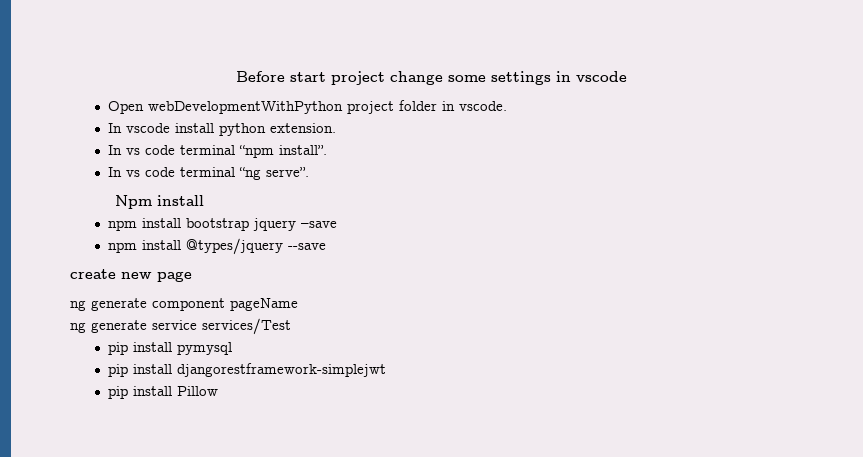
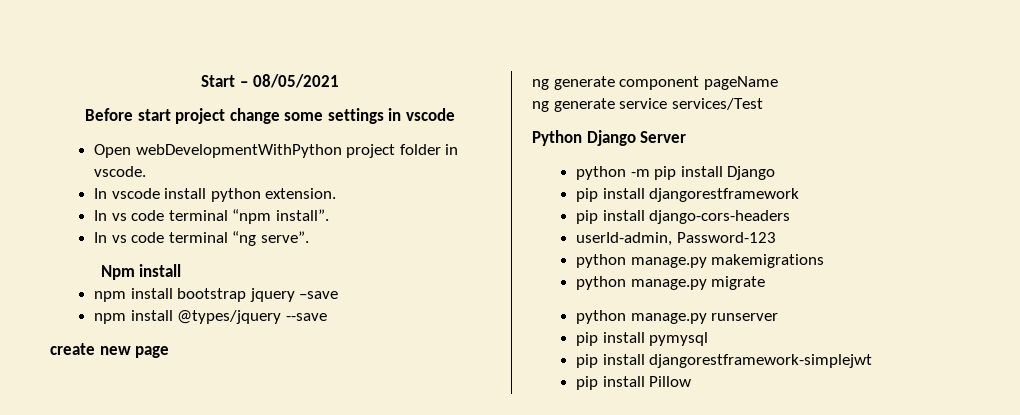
+ Start – 08/05/2021
+ Python Django Server
+ python -m pip install Django
+ pip install djangorestframework
+ pip install django-cors-headers
+ userId-admin, Password-123
+ python manage.py makemigrations
+ python manage.py migrate
+ python manage.py runserver

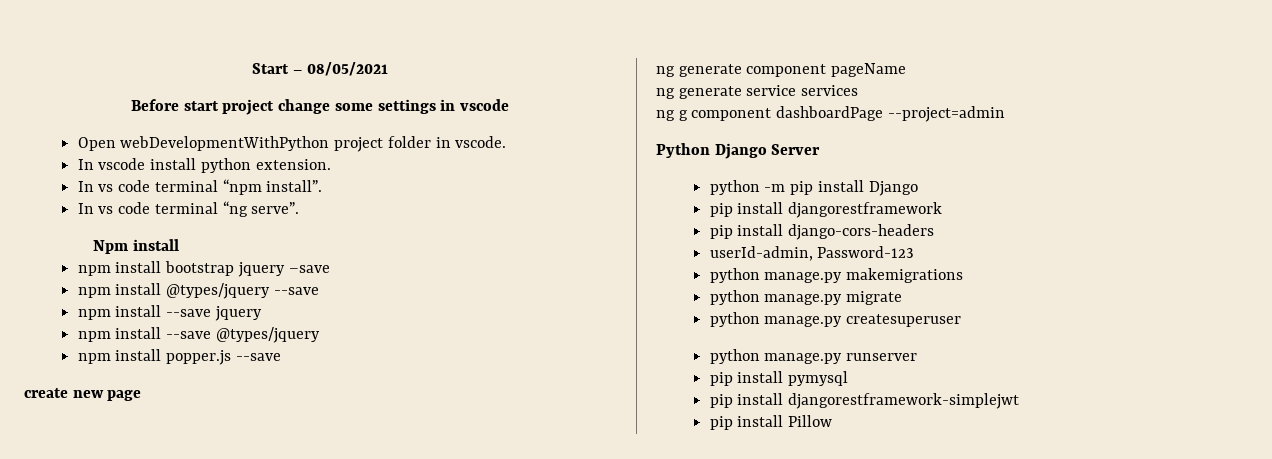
+ npm install --save jquery
+ npm install --save @types/jquery
+ npm install popper.js --save
- ng generate service services/Test
+ ng generate service services
+ ng g component dashboardPage --project=admin
+ python manage.py createsuperuser

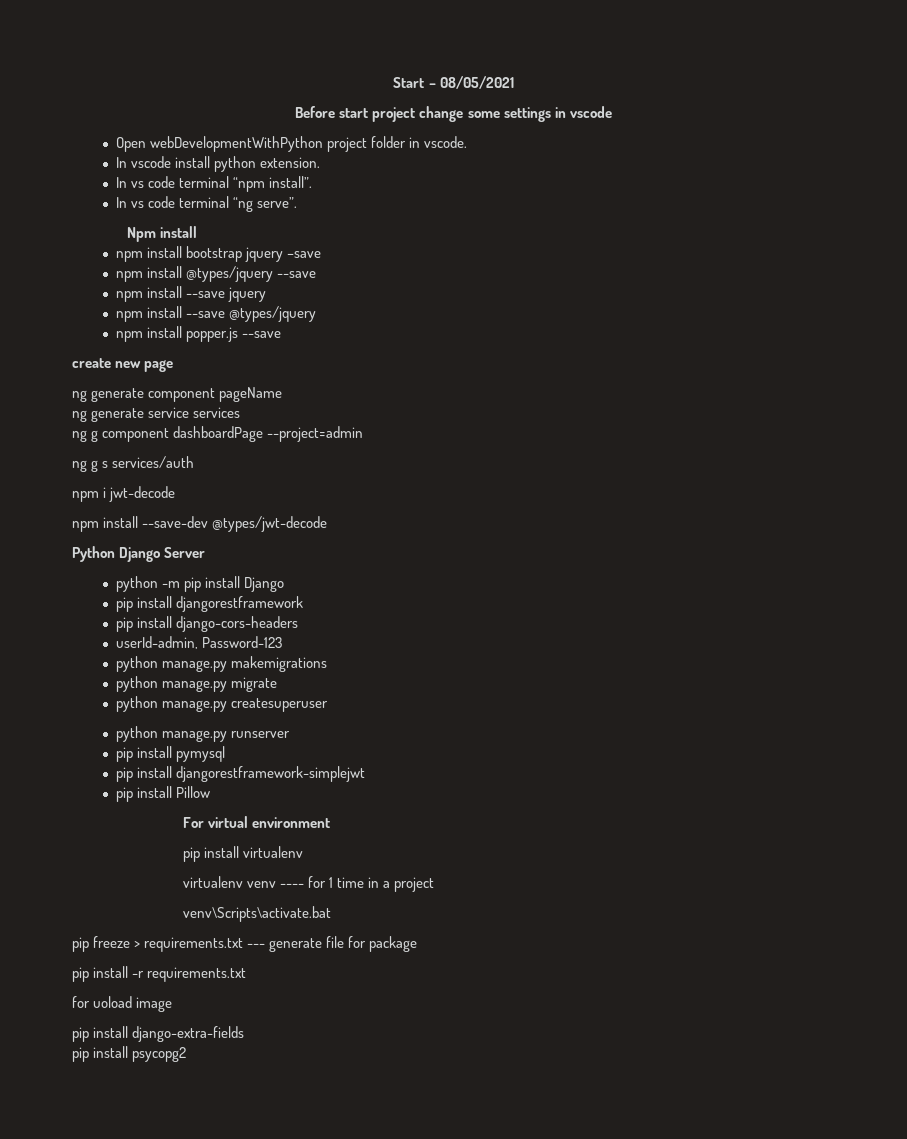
+ ng g s services/auth
+ npm i jwt-decode
+ npm install --save-dev @types/jwt-decode
+ For virtual environment
+ pip install virtualenv
+ virtualenv venv ---- for 1 time in a project
+ venv\Scripts\activate.bat
+ pip freeze > requirements.txt --- generate file for package
+ pip install -r requirements.txt
+ for uoload image
+ pip install django-extra-fields
+ pip install psycopg2

